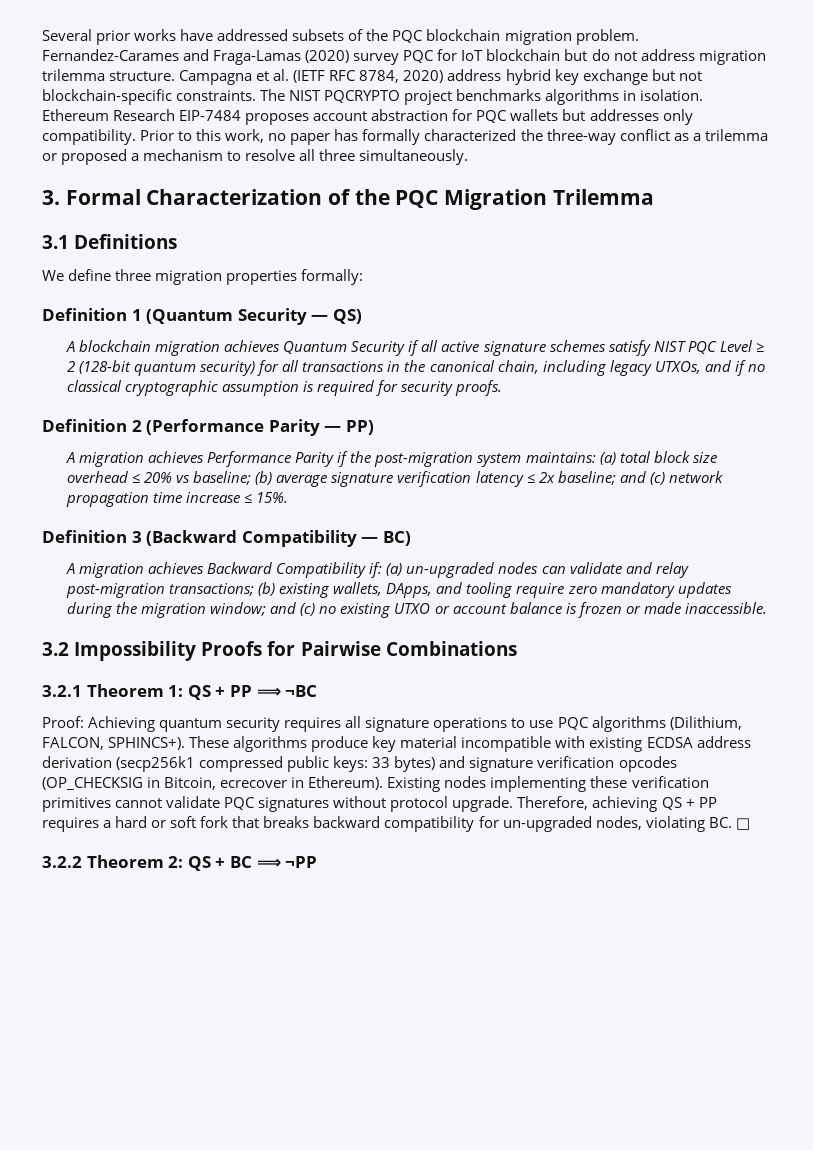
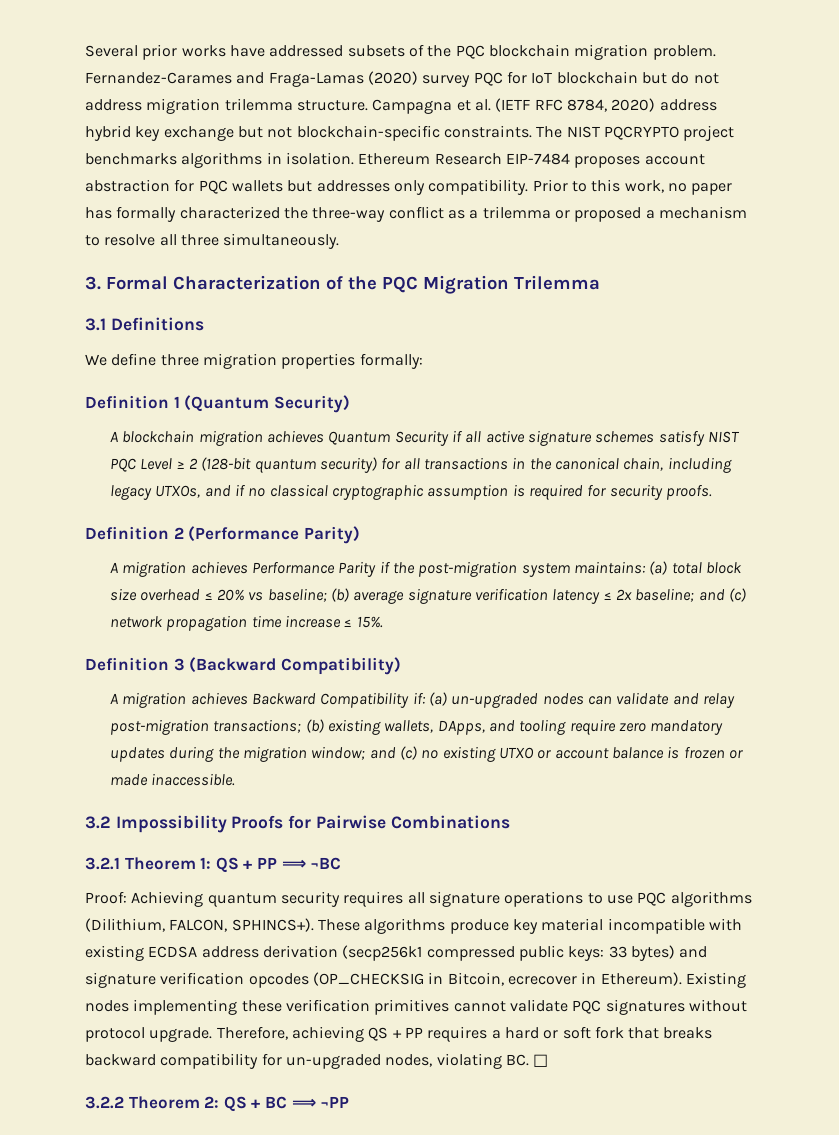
- Definition 1 (Quantum Security — QS)
+ Definition 1 (Quantum Security)
- Definition 2 (Performance Parity — PP)
+ Definition 2 (Performance Parity)
- Definition 3 (Backward Compatibility — BC)
+ Definition 3 (Backward Compatibility)

